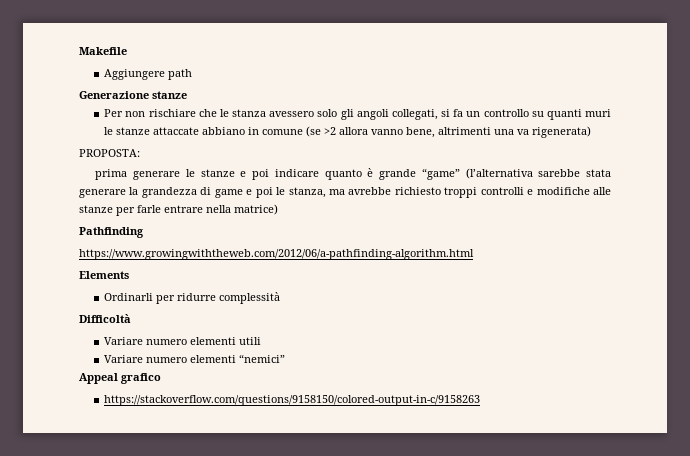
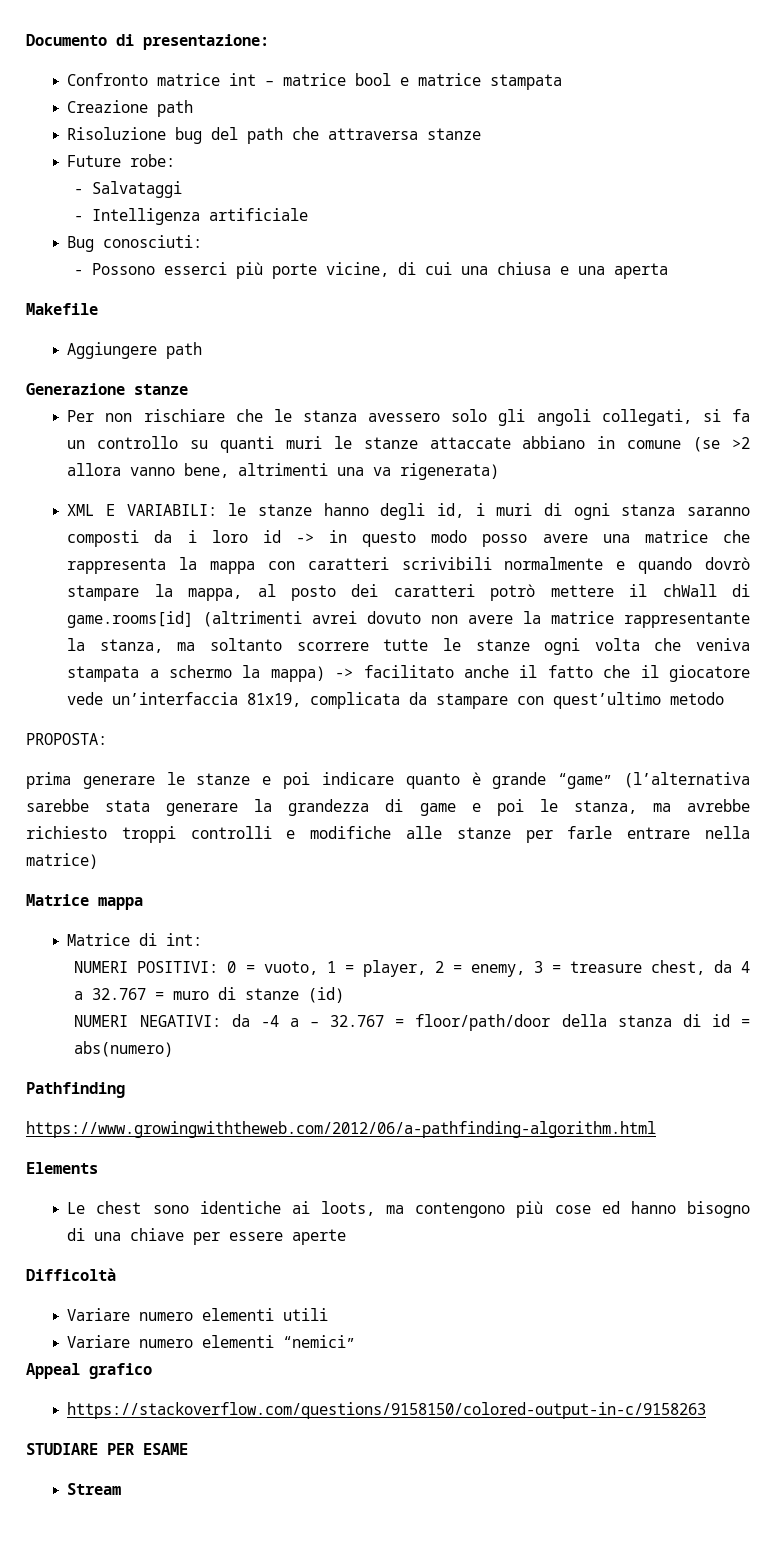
+ Documento di presentazione:
+ Confronto matrice int – matrice bool e matrice stampata
+ Creazione path
+ Risoluzione bug del path che attraversa stanze
+ Future robe:
+ - Salvataggi
+ - Intelligenza artificiale
+ Bug conosciuti:
+ - Possono esserci più porte vicine, di cui una chiusa e una aperta
+ XML E VARIABILI: le stanze hanno degli id, i muri di ogni stanza saranno composti da i loro id -> in questo modo posso avere una matrice che rappresenta la mappa con caratteri scrivibili normalmente e quando dovrò stampare la mappa, al posto dei caratteri potrò mettere il chWall di game.rooms[id] (altrimenti avrei dovuto non avere la matrice rappresentante la stanza, ma soltanto scorrere tutte le stanze ogni volta che veniva stampata a schermo la mappa) -> facilitato anche il fatto che il giocatore vede un’interfaccia 81x19, complicata da stampare con quest’ultimo metodo
+ Matrice mappa
+ Matrice di int:
+ NUMERI POSITIVI: 0 = vuoto, 1 = player, 2 = enemy, 3 = treasure chest, da 4 a 32.767 = muro di stanze (id)
+ NUMERI NEGATIVI: da -4 a – 32.767 = floor/path/door della stanza di id = abs(numero)
  Pathfinding
  https://www.growingwiththeweb.com/2012/06/a-pathfinding-algorithm.html
  Elements
- Ordinarli per ridurre complessità
+ Le chest sono identiche ai loots, ma contengono più cose ed hanno bisogno di una chiave per essere aperte
+ STUDIARE PER ESAME
+ Stream

